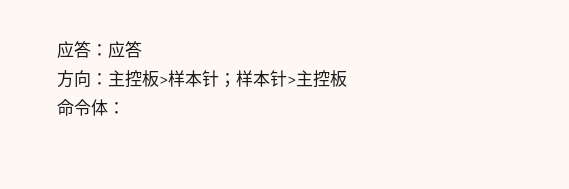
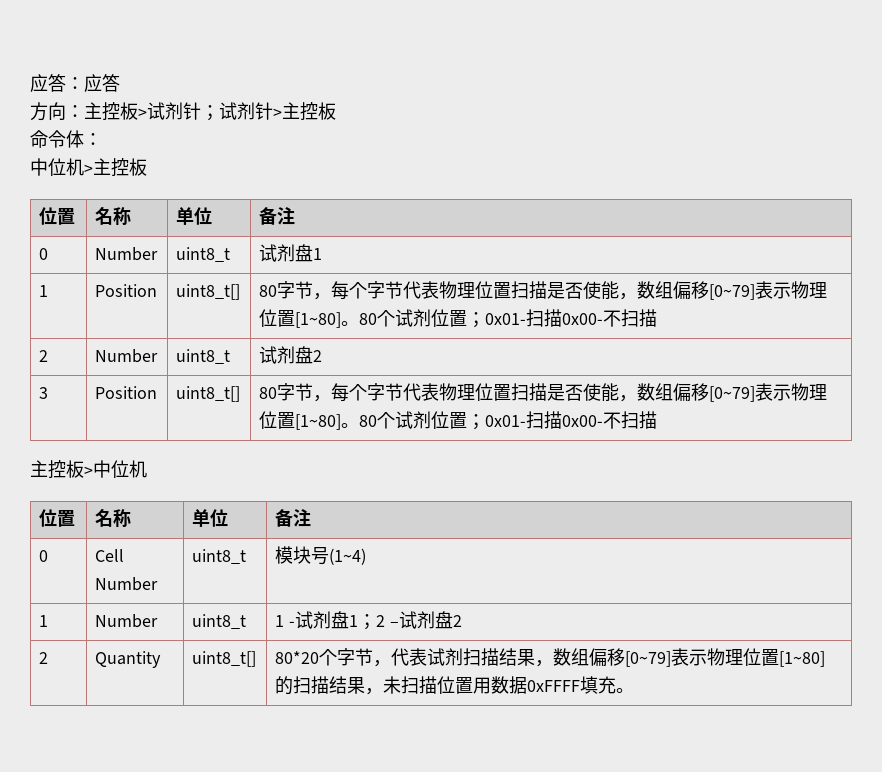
- 方向：主控板>样本针；样本针>主控板
+ 方向：主控板>试剂针；试剂针>主控板
+ 中位机>主控板
+ 位置 | 名称 | 单位 | 备注
+ 0 | Number | uint8_t | 试剂盘1
+ 1 | Position | uint8_t[] | 80字节，每个字节代表物理位置扫描是否使能，数组偏移[0~79]表示物理位置[1~80]。80个试剂位置；0x01-扫描0x00-不扫描
+ 2 | Number | uint8_t | 试剂盘2
+ 3 | Position | uint8_t[] | 80字节，每个字节代表物理位置扫描是否使能，数组偏移[0~79]表示物理位置[1~80]。80个试剂位置；0x01-扫描0x00-不扫描
+ 主控板>中位机
+ 位置 | 名称 | 单位 | 备注
+ 0 | Cell Number | uint8_t | 模块号(1~4)
+ 1 | Number | uint8_t | 1 -试剂盘1；2 –试剂盘2
+ 2 | Quantity | uint8_t[] | 80*20个字节，代表试剂扫描结果，数组偏移[0~79]表示物理位置[1~80]的扫描结果，未扫描位置用数据0xFFFF填充。

